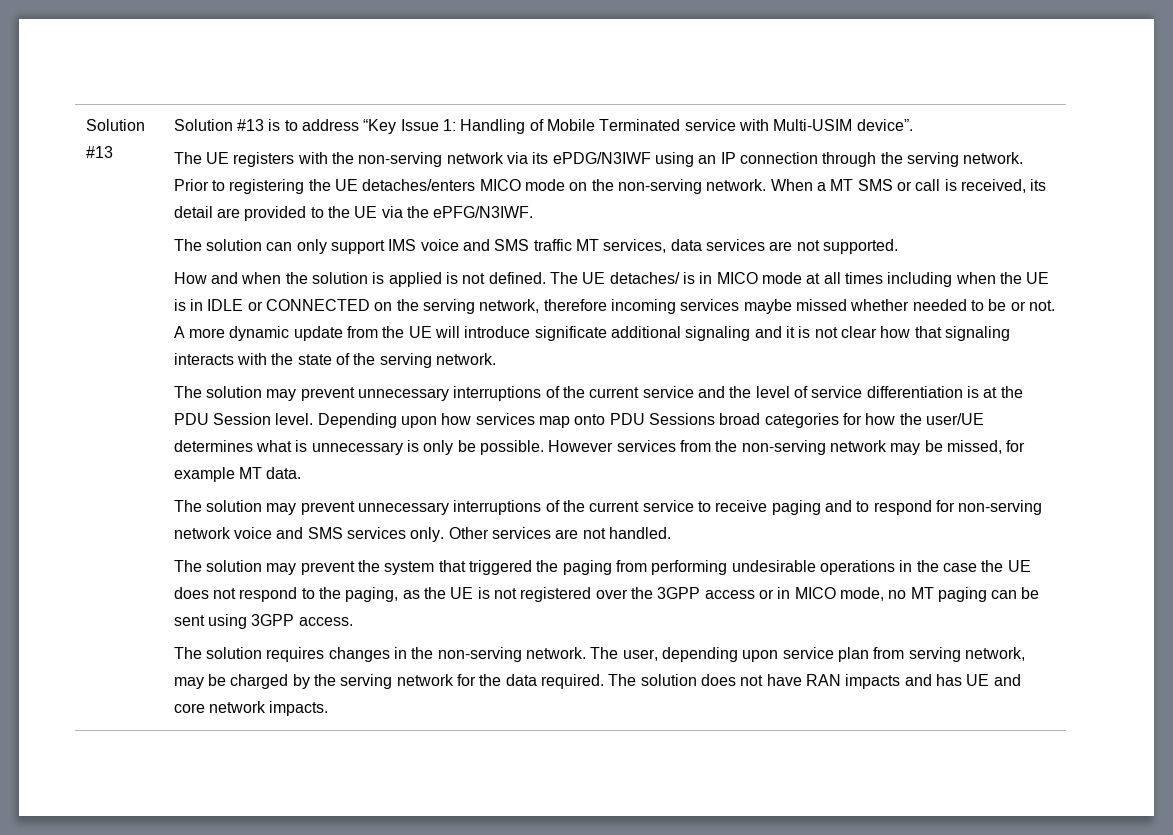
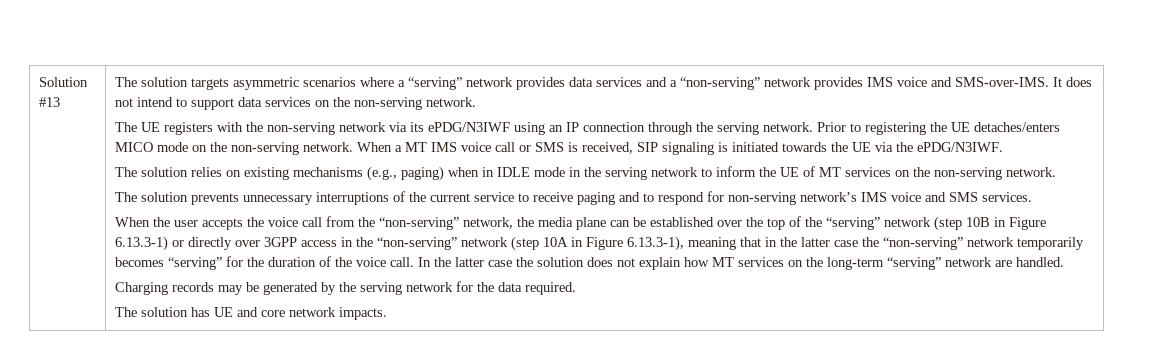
- Solution #13 is to address “Key Issue 1: Handling of Mobile Terminated service with Multi-USIM device”.
+ The solution targets asymmetric scenarios where a “serving” network provides data services and a “non-serving” network provides IMS voice and SMS-over-IMS. It does not intend to support data services on the non-serving network.
- When a MT SMS or call is received, its detail are provided to the UE via the ePFG/N3IWF.
- The solution can only support IMS voice and SMS traffic MT services, data services are not supported.
- How and when the solution is applied is not defined. The UE detaches/ is in MICO mode at all times including when the UE is in IDLE or CONNECTED on the serving network, therefore incoming services maybe missed whether needed to be or not. A more dynamic update from the UE will introduce significate additional signaling and it is not clear how that signaling interacts with the state of the serving network.
- The solution may prevent unnecessary interruptions of the current service and the level of service differentiation is at the PDU Session level. Depending upon how services map onto PDU Sessions broad categories for how the user/UE determines what is unnecessary is only be possible. However services from the non-serving network may be missed, for example MT data.
- The solution may prevent unnecessary interruptions of the current service to receive paging and to respond for non-serving network voice and SMS services only. Other services are not handled.
- The solution may prevent the system that triggered the paging from performing undesirable operations in the case the UE does not respond to the paging, as the UE is not registered over the 3GPP access or in MICO mode, no MT paging can be sent using 3GPP access.
- The solution requires changes in the non-serving network. The user, depending upon service plan from serving network, may be charged by the serving network for the data required. The solution does not have RAN impacts and has UE and core network impacts.
+ When a MT IMS voice call or SMS is received, SIP signaling is initiated towards the UE via the ePDG/N3IWF.
+ The solution relies on existing mechanisms (e.g., paging) when in IDLE mode in the serving network to inform the UE of MT services on the non-serving network.
+ The solution prevents unnecessary interruptions of the current service to receive paging and to respond for non-serving network’s IMS voice and SMS services.
+ When the user accepts the voice call from the “non-serving” network, the media plane can be established over the top of the “serving” network (step 10B in Figure 6.13.3-1) or directly over 3GPP access in the “non-serving” network (step 10A in Figure 6.13.3-1), meaning that in the latter case the “non-serving” network temporarily becomes “serving” for the duration of the voice call. In the latter case the solution does not explain how MT services on the long-term “serving” network are handled.
+ Charging records may be generated by the serving network for the data required.
+ The solution has UE and core network impacts.

